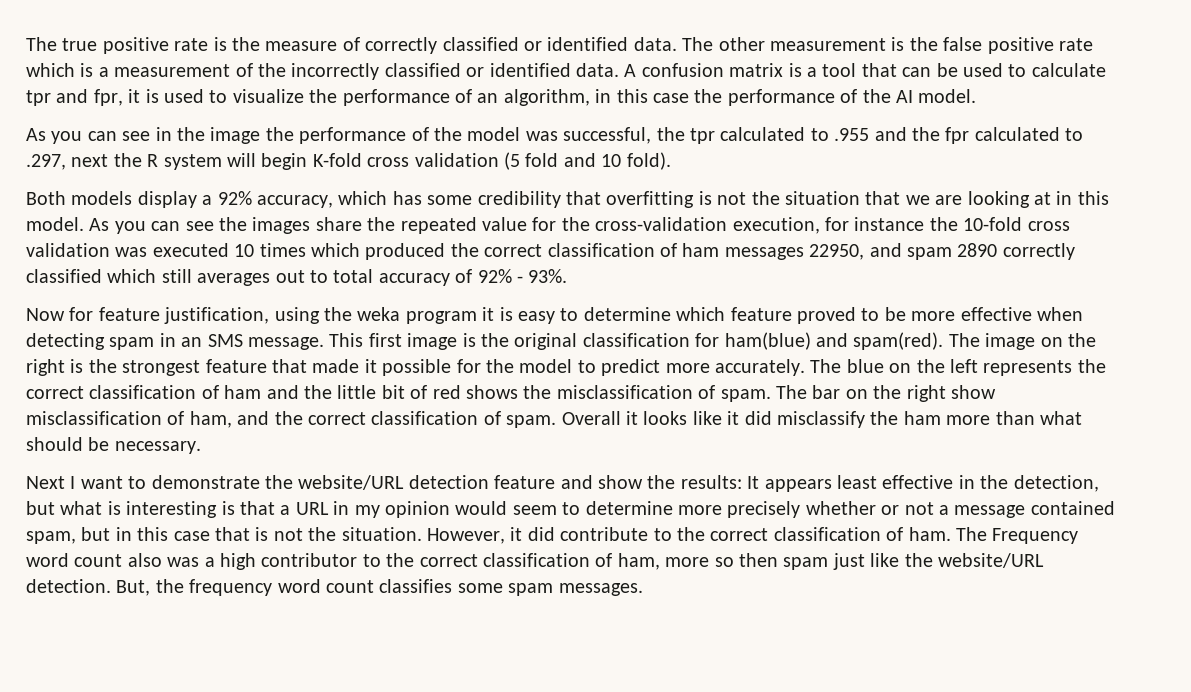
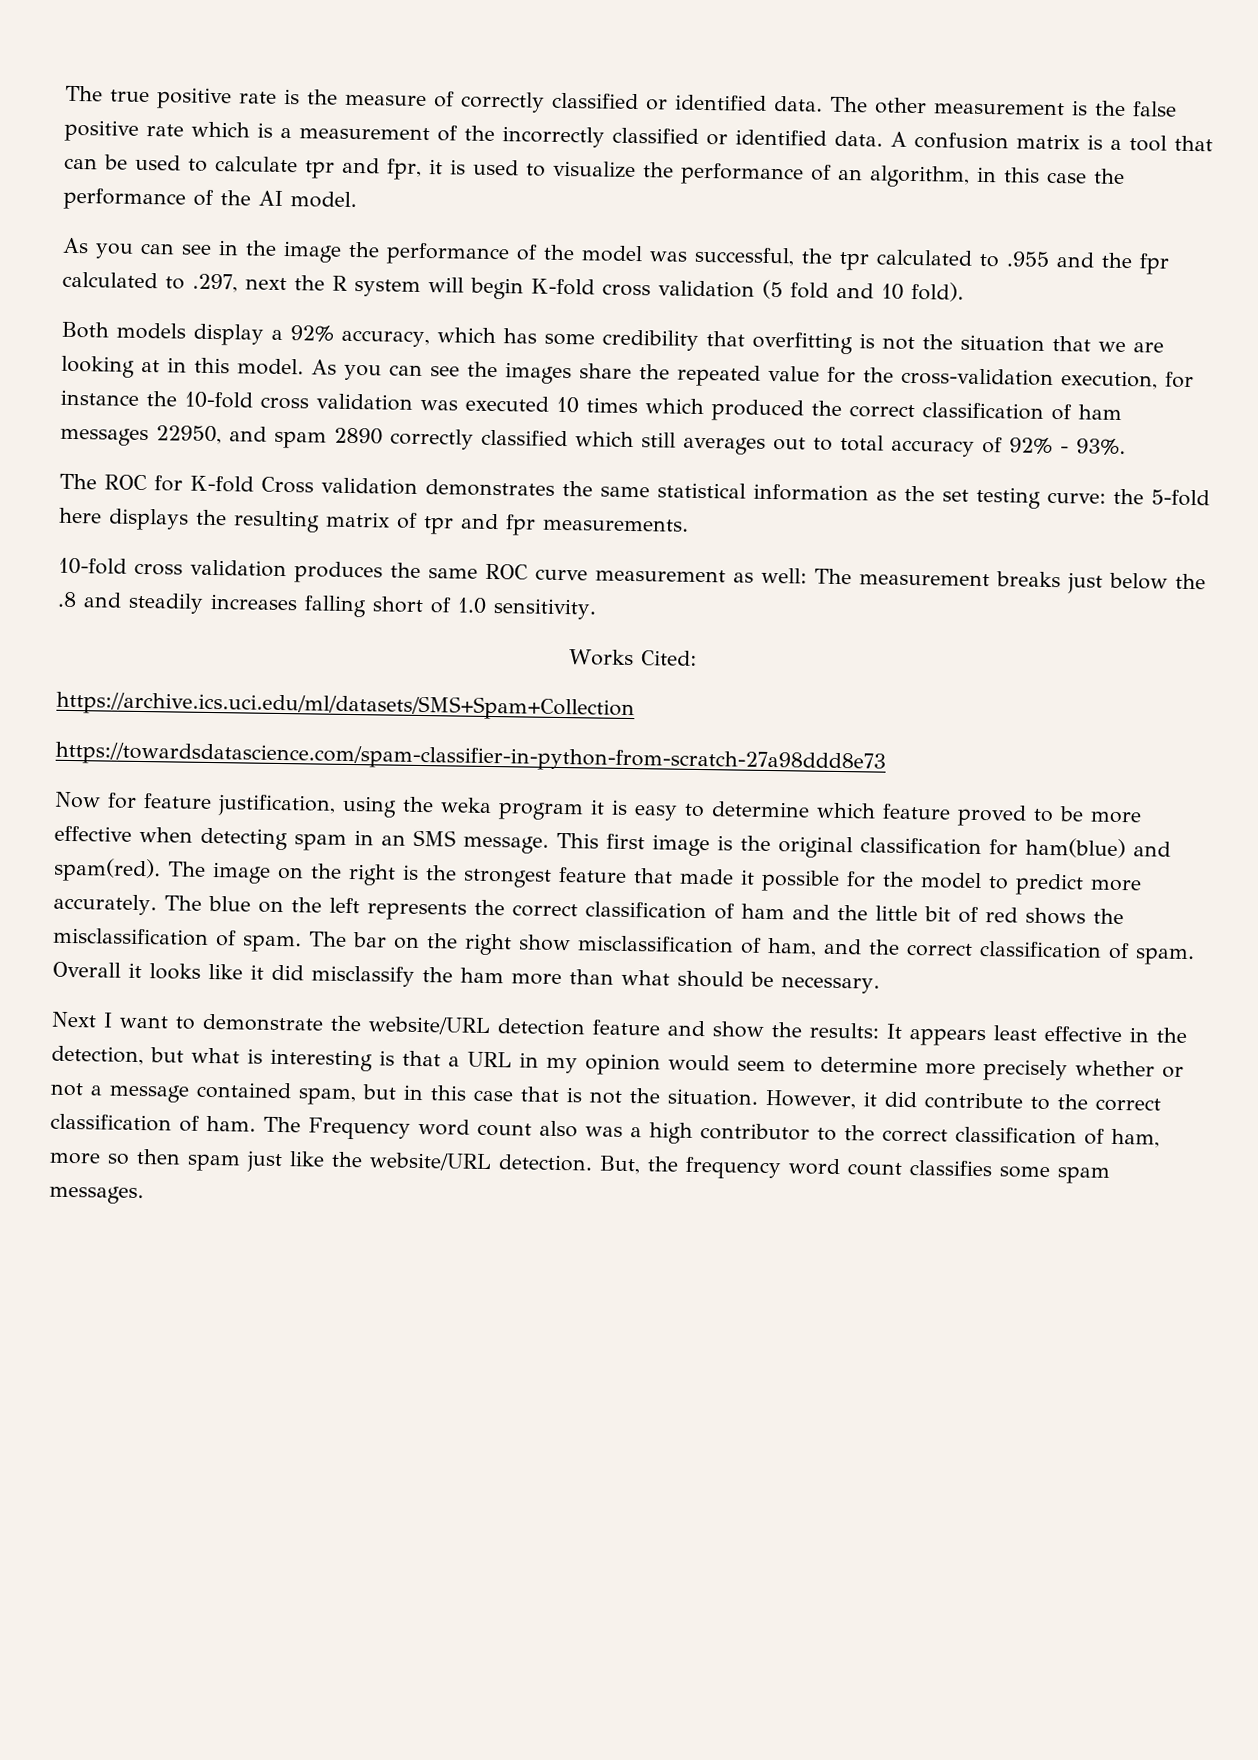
+ The ROC for K-fold Cross validation demonstrates the same statistical information as the set testing curve: the 5-fold here displays the resulting matrix of tpr and fpr measurements.
+ 10-fold cross validation produces the same ROC curve measurement as well: The measurement breaks just below the .8 and steadily increases falling short of 1.0 sensitivity.
+ Works Cited:
+ https://archive.ics.uci.edu/ml/datasets/SMS+Spam+Collection
+ https://towardsdatascience.com/spam-classifier-in-python-from-scratch-27a98ddd8e73

